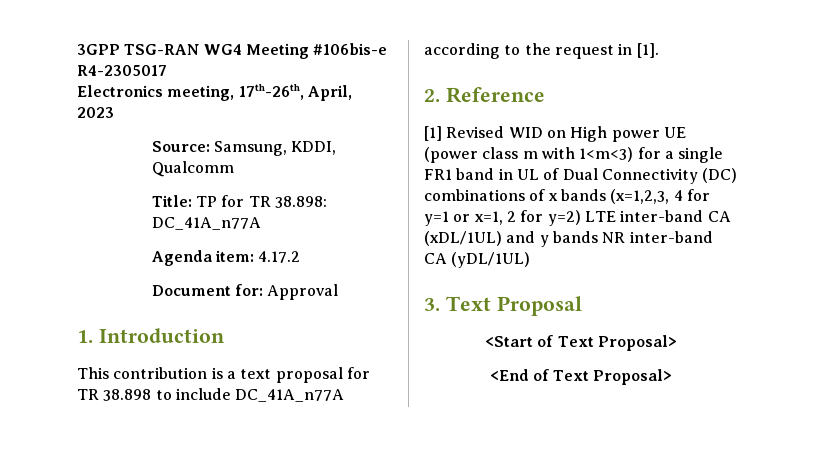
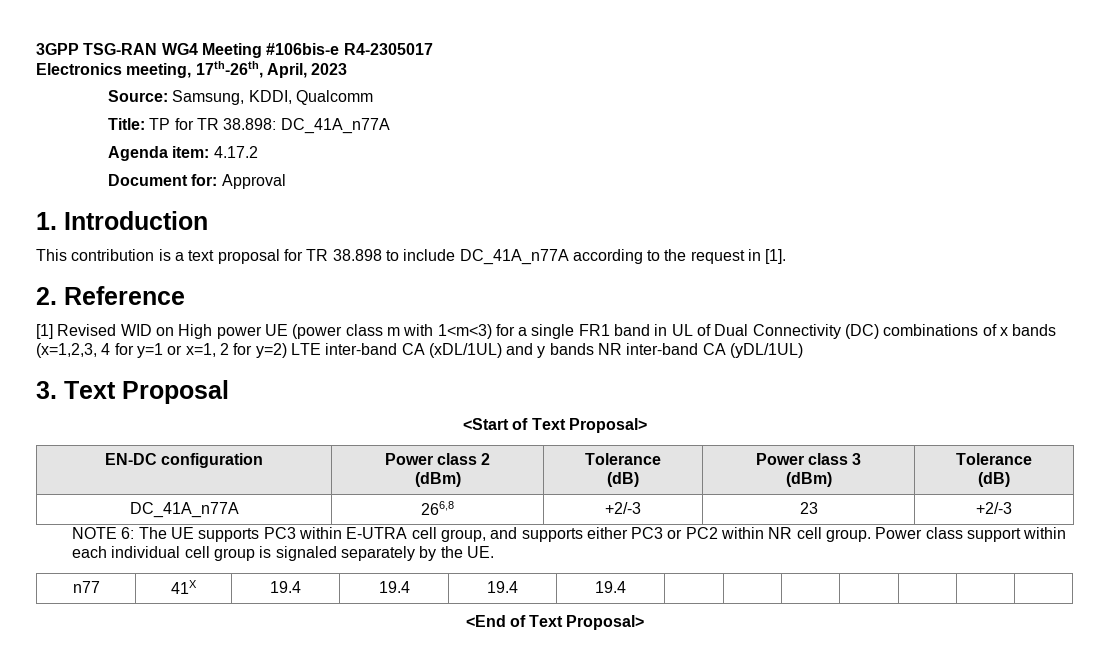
+ EN-DC configuration | Power class 2
+ (dBm) | Tolerance
+ (dB) | Power class 3
+ (dBm) | Tolerance
+ (dB)
+ DC_41A_n77A | 266,8 | +2/-3 | 23 | +2/-3
+ NOTE 6: The UE supports PC3 within E-UTRA cell group, and supports either PC3 or PC2 within NR cell group. Power class support within each individual cell group is signaled separately by the UE.
+ n77 | 41X | 19.4 | 19.4 | 19.4 | 19.4 | | | | | | |

